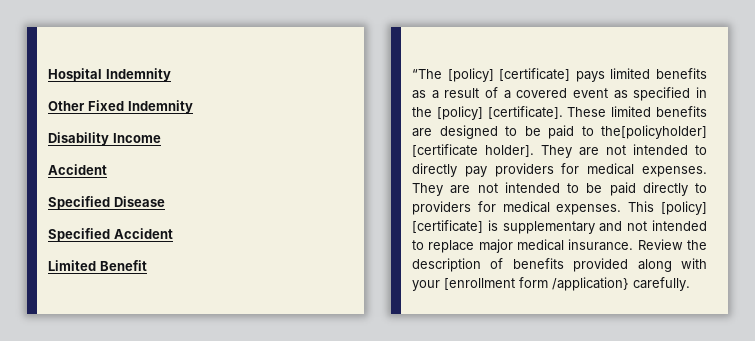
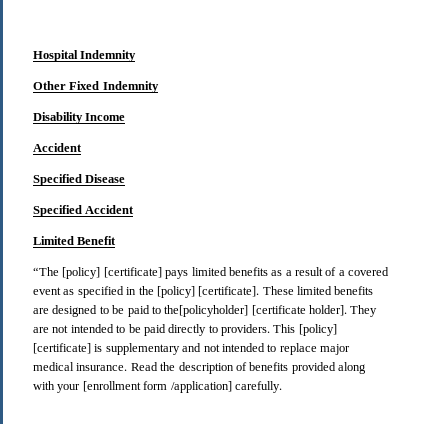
- They are not intended to directly pay providers for medical expenses. They are not intended to be paid directly to providers for medical expenses.
+ They are not intended to be paid directly to providers.
- Review the description of benefits provided along with your [enrollment form /application} carefully.
+ Read the description of benefits provided along with your [enrollment form /application] carefully.

